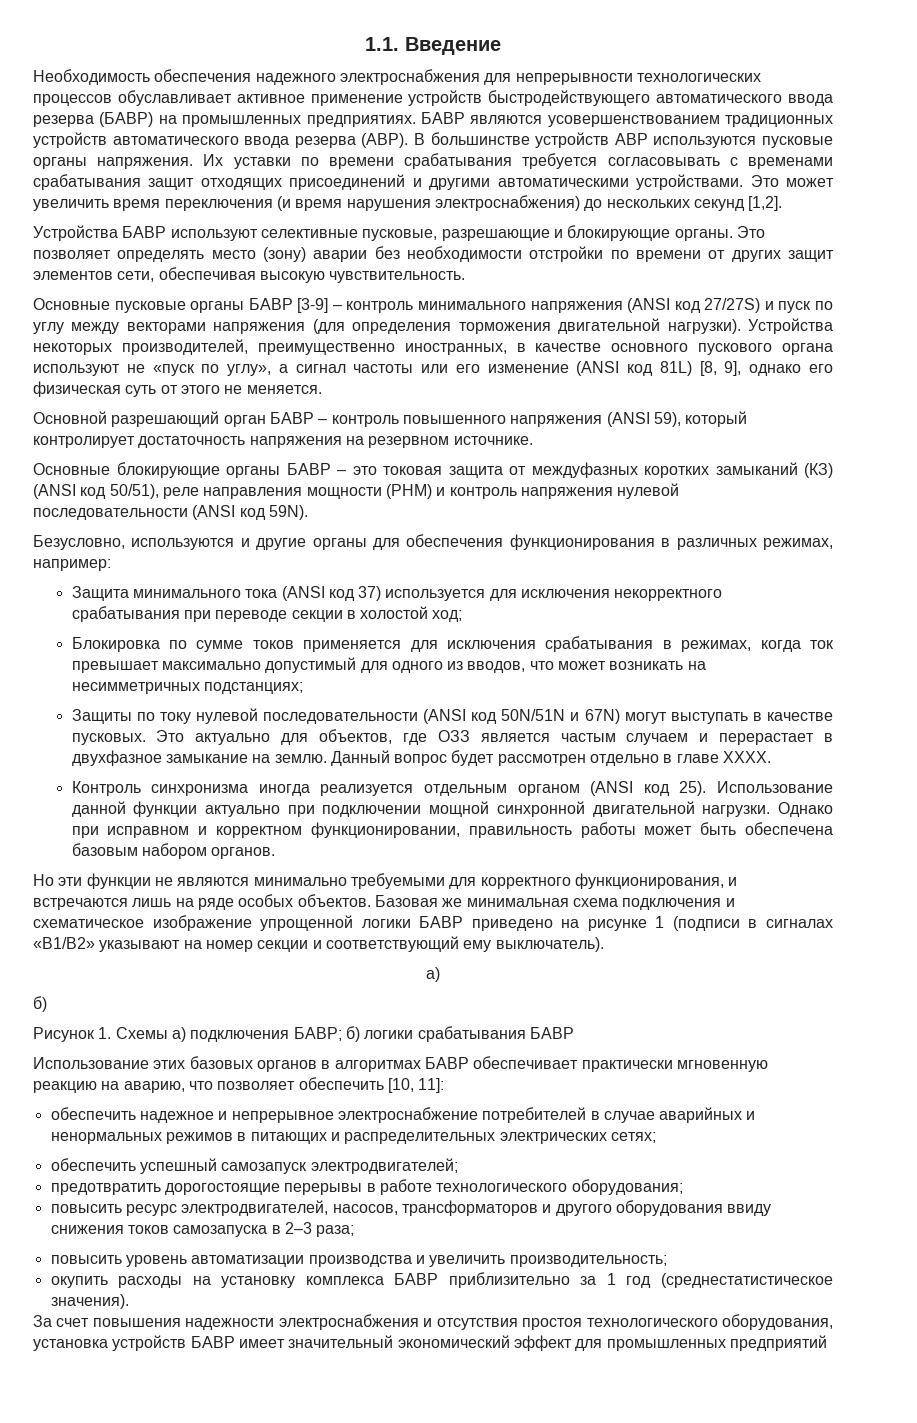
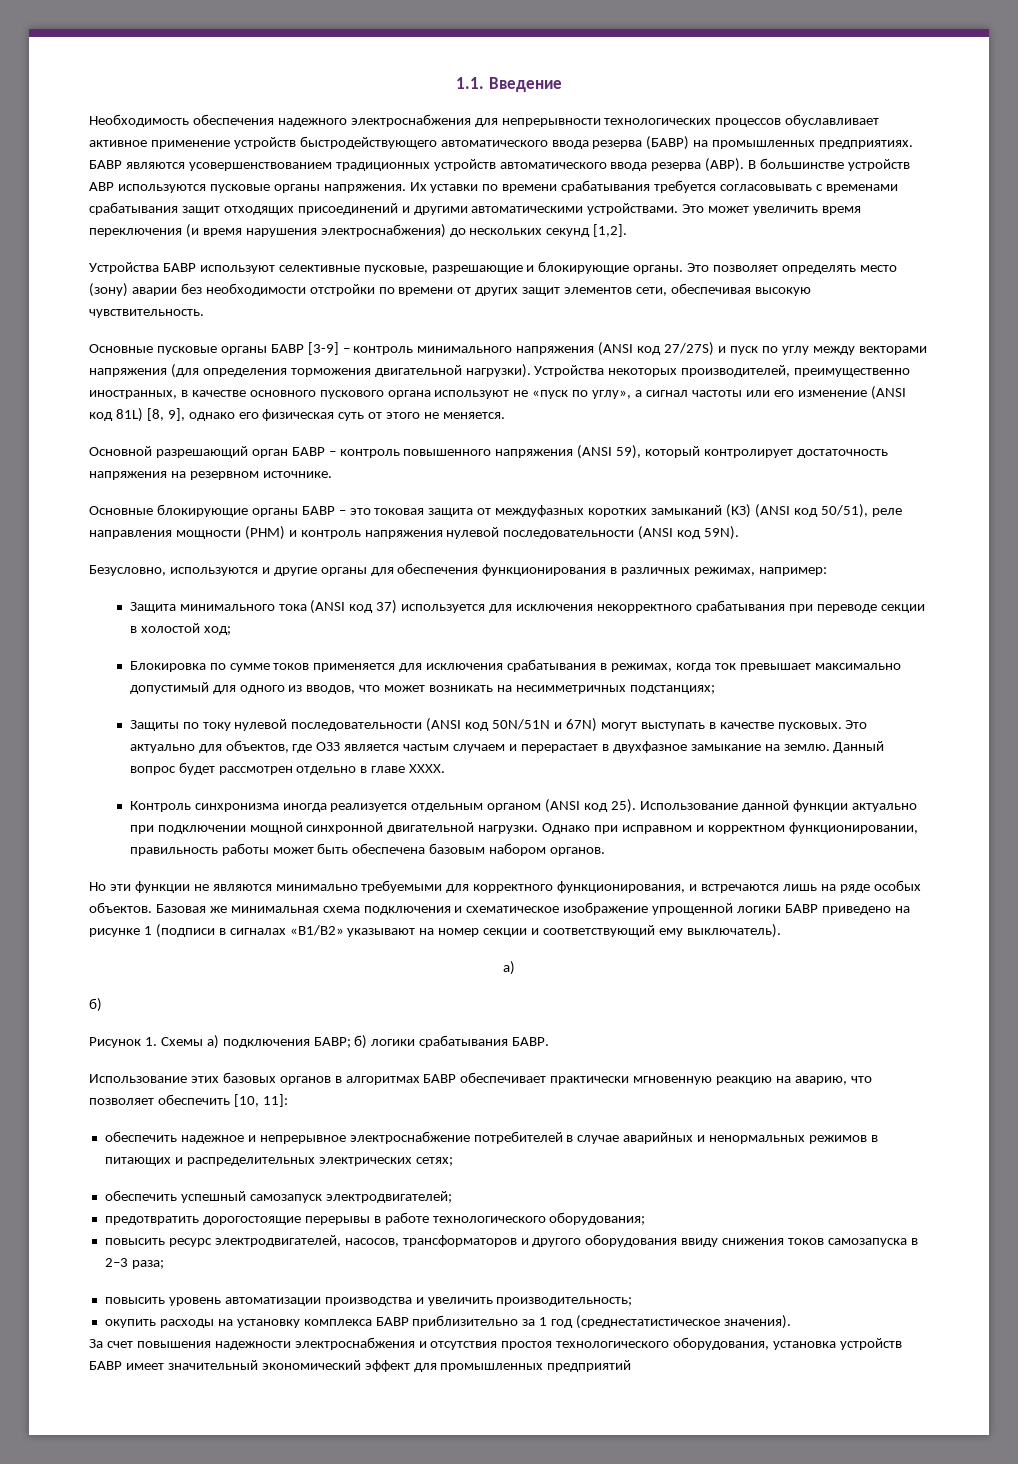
- Рисунок 1. Схемы а) подключения БАВР; б) логики срабатывания БАВР
+ Рисунок 1. Схемы а) подключения БАВР; б) логики срабатывания БАВР.

